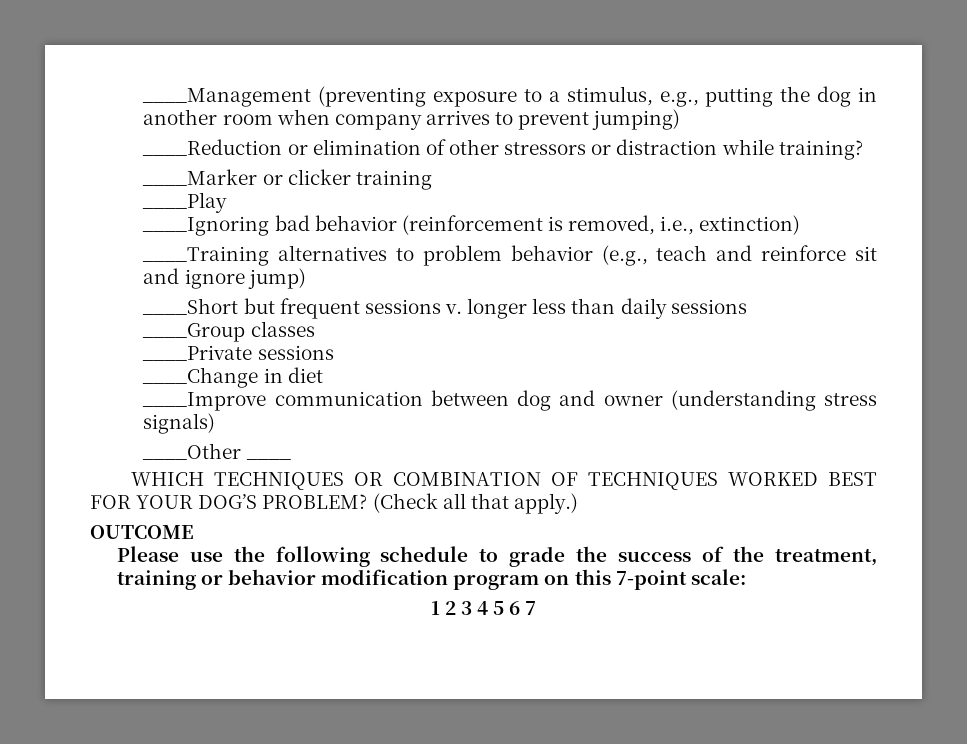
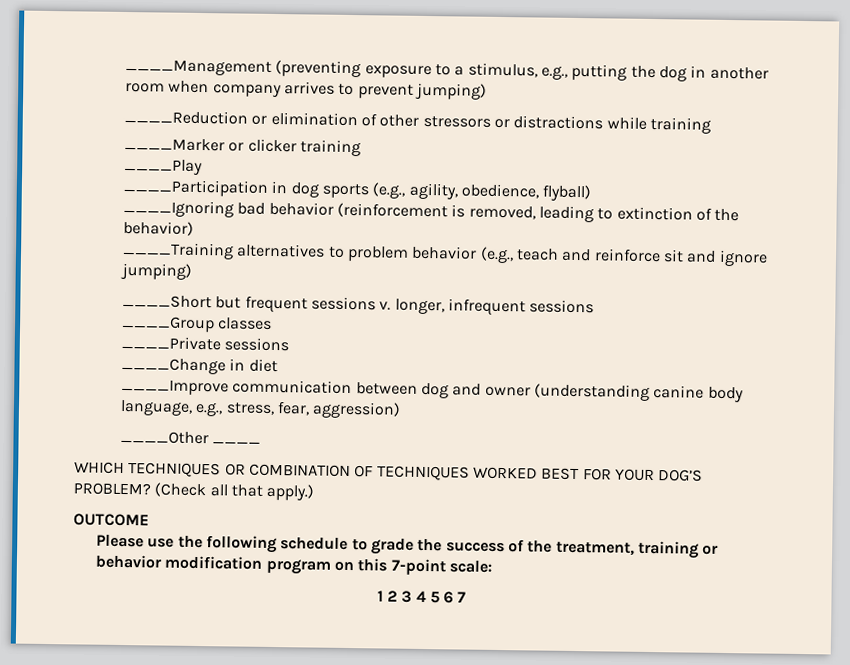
- ____Reduction or elimination of other stressors or distraction while training?
+ ____Reduction or elimination of other stressors or distractions while training
+ ____Participation in dog sports (e.g., agility, obedience, flyball)
- ____Ignoring bad behavior (reinforcement is removed, i.e., extinction)
+ ____Ignoring bad behavior (reinforcement is removed, leading to extinction of the behavior)
- ____Training alternatives to problem behavior (e.g., teach and reinforce sit and ignore jump)
+ ____Training alternatives to problem behavior (e.g., teach and reinforce sit and ignore jumping)
- ____Short but frequent sessions v. longer less than daily sessions
+ ____Short but frequent sessions v. longer, infrequent sessions
- ____Improve communication between dog and owner (understanding stress signals)
+ ____Improve communication between dog and owner (understanding canine body language, e.g., stress, fear, aggression)

